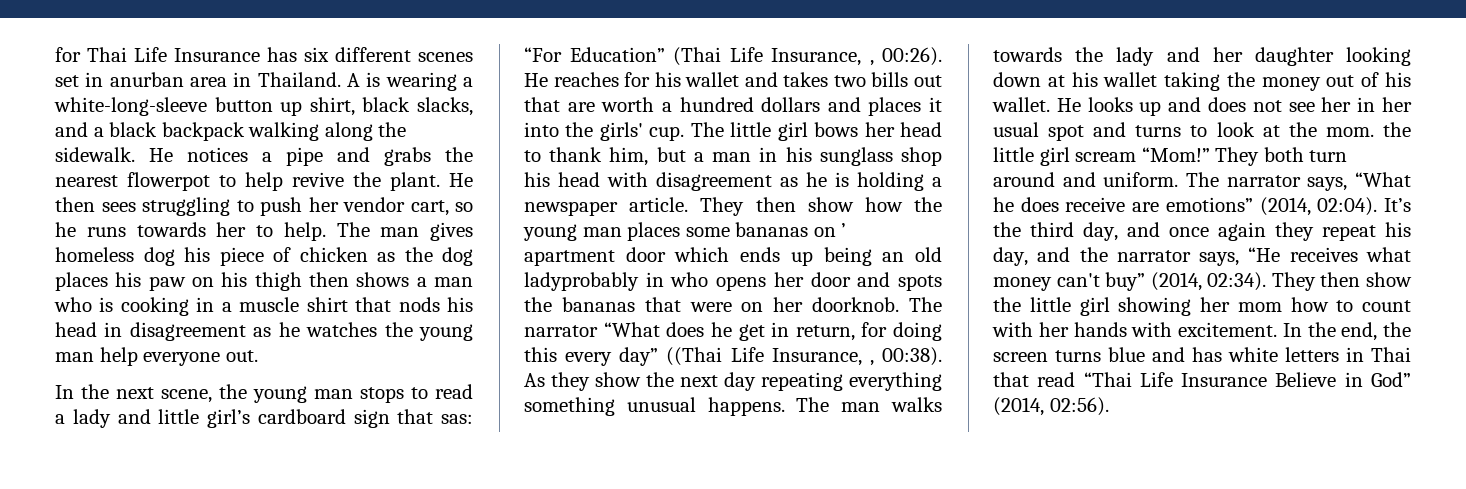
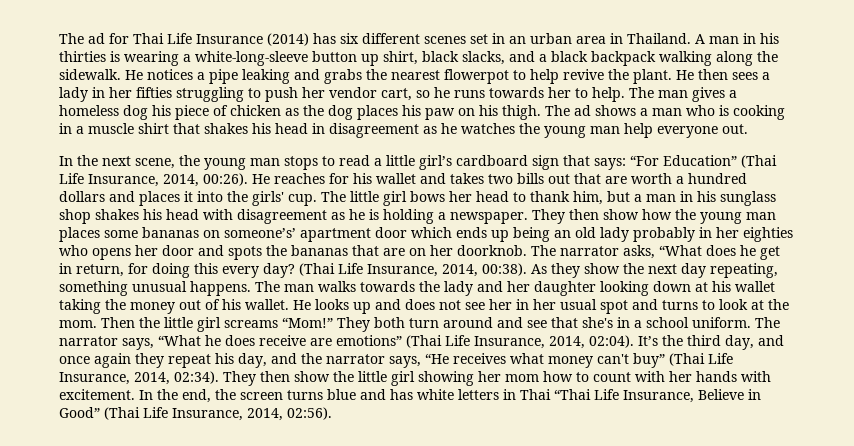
- for Thai Life Insurance has six different scenes set in anurban area in Thailand.
+ The ad for Thai Life Insurance (2014) has six different scenes set in an urban area in Thailand.
- A is wearing a white-long-sleeve button up shirt, black slacks, and a black backpack walking along the sidewalk.
+ A man in his thirties is wearing a white-long-sleeve button up shirt, black slacks, and a black backpack walking along the sidewalk.
- He notices a pipe and grabs the nearest flowerpot to help revive the plant.
+ He notices a pipe leaking and grabs the nearest flowerpot to help revive the plant.
- He then sees struggling to push her vendor cart, so he runs towards her to help.
+ He then sees a lady in her fifties struggling to push her vendor cart, so he runs towards her to help.
- The man gives homeless dog his piece of chicken as the dog places his paw on his thigh then shows a man who is cooking in a muscle shirt that nods his head in disagreement as he watches the young man help everyone out.
+ The man gives a homeless dog his piece of chicken as the dog places his paw on his thigh. The ad shows a man who is cooking in a muscle shirt that shakes his head in disagreement as he watches the young man help everyone out.
- In the next scene, the young man stops to read a lady and little girl’s cardboard sign that sas: “For Education” (Thai Life Insurance, , 00:26).
+ In the next scene, the young man stops to read a little girl’s cardboard sign that says: “For Education” (Thai Life Insurance, 2014, 00:26).
- The little girl bows her head to thank him, but a man in his sunglass shop his head with disagreement as he is holding a newspaper article.
+ The little girl bows her head to thank him, but a man in his sunglass shop shakes his head with disagreement as he is holding a newspaper.
- They then show how the young man places some bananas on ’ apartment door which ends up being an old ladyprobably in who opens her door and spots the bananas that were on her doorknob.
+ They then show how the young man places some bananas on someone’s’ apartment door which ends up being an old lady probably in her eighties who opens her door and spots the bananas that are on her doorknob.
- The narrator “What does he get in return, for doing this every day” ((Thai Life Insurance, , 00:38).
+ The narrator asks, “What does he get in return, for doing this every day? (Thai Life Insurance, 2014, 00:38).
- As they show the next day repeating everything something unusual happens.
+ As they show the next day repeating, something unusual happens.
- He looks up and does not see her in her usual spot and turns to look at the mom. the little girl scream “Mom!”
+ He looks up and does not see her in her usual spot and turns to look at the mom. Then the little girl screams “Mom!”
- They both turn around and uniform.
+ They both turn around and see that she's in a school uniform.
- The narrator says, “What he does receive are emotions” (2014, 02:04).
+ The narrator says, “What he does receive are emotions” (Thai Life Insurance, 2014, 02:04).
- It’s the third day, and once again they repeat his day, and the narrator says, “He receives what money can't buy” (2014, 02:34).
+ It’s the third day, and once again they repeat his day, and the narrator says, “He receives what money can't buy” (Thai Life Insurance, 2014, 02:34).
- In the end, the screen turns blue and has white letters in Thai that read “Thai Life Insurance Believe in God” (2014, 02:56).
+ In the end, the screen turns blue and has white letters in Thai “Thai Life Insurance, Believe in Good” (Thai Life Insurance, 2014, 02:56).

